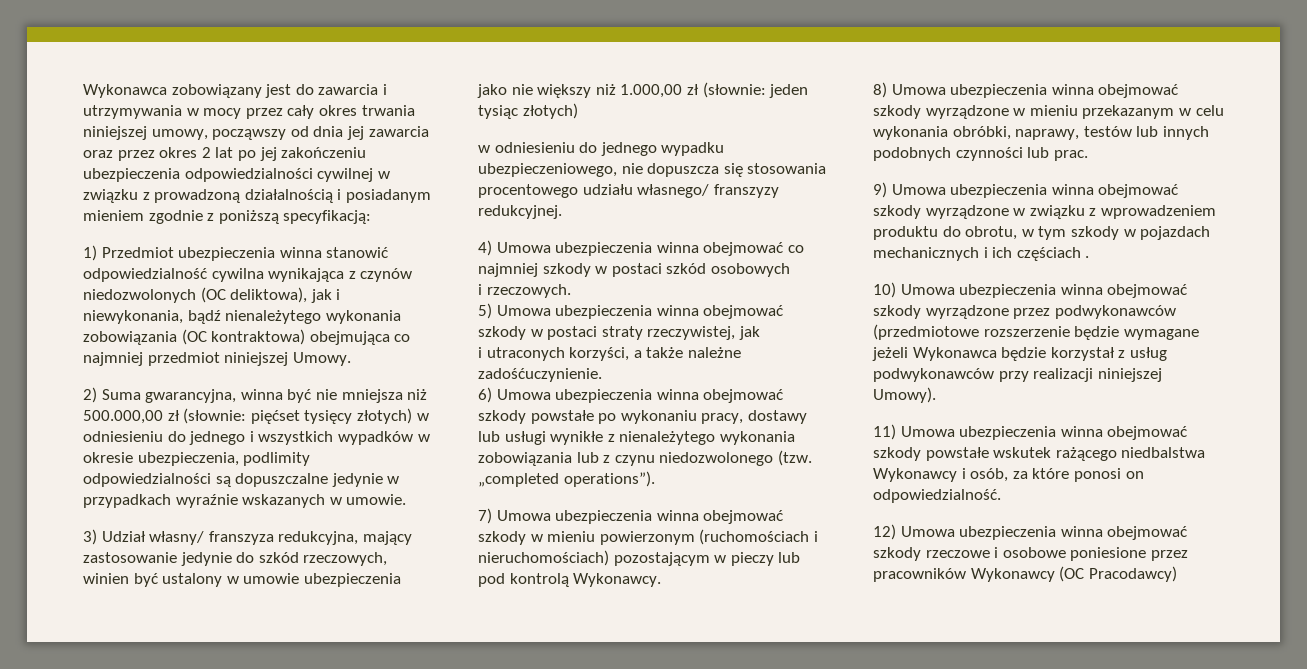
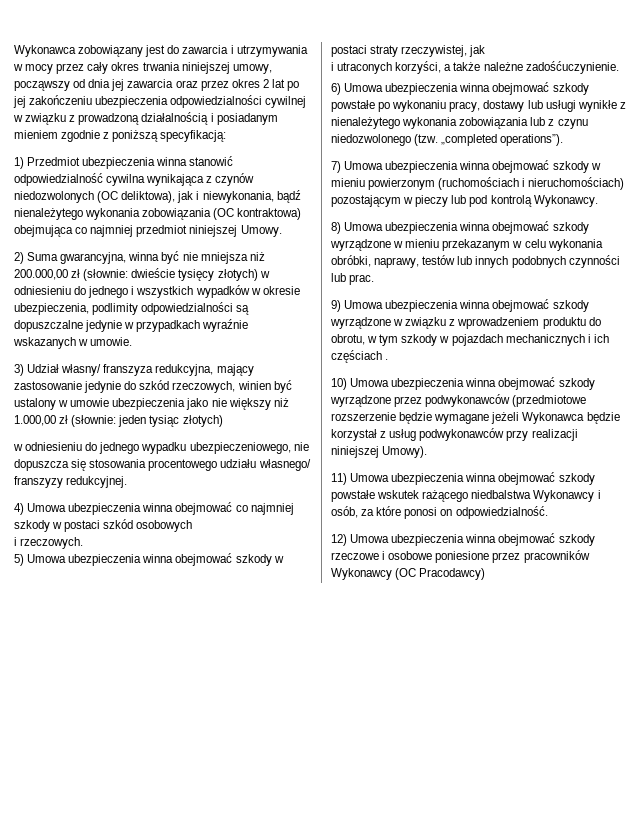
- 2) Suma gwarancyjna, winna być nie mniejsza niż 500.000,00 zł (słownie: pięćset tysięcy złotych) w odniesieniu do jednego i wszystkich wypadków w okresie ubezpieczenia, podlimity odpowiedzialności są dopuszczalne jedynie w przypadkach wyraźnie wskazanych w umowie.
+ 2) Suma gwarancyjna, winna być nie mniejsza niż 200.000,00 zł (słownie: dwieście tysięcy złotych) w odniesieniu do jednego i wszystkich wypadków w okresie ubezpieczenia, podlimity odpowiedzialności są dopuszczalne jedynie w przypadkach wyraźnie wskazanych w umowie.

